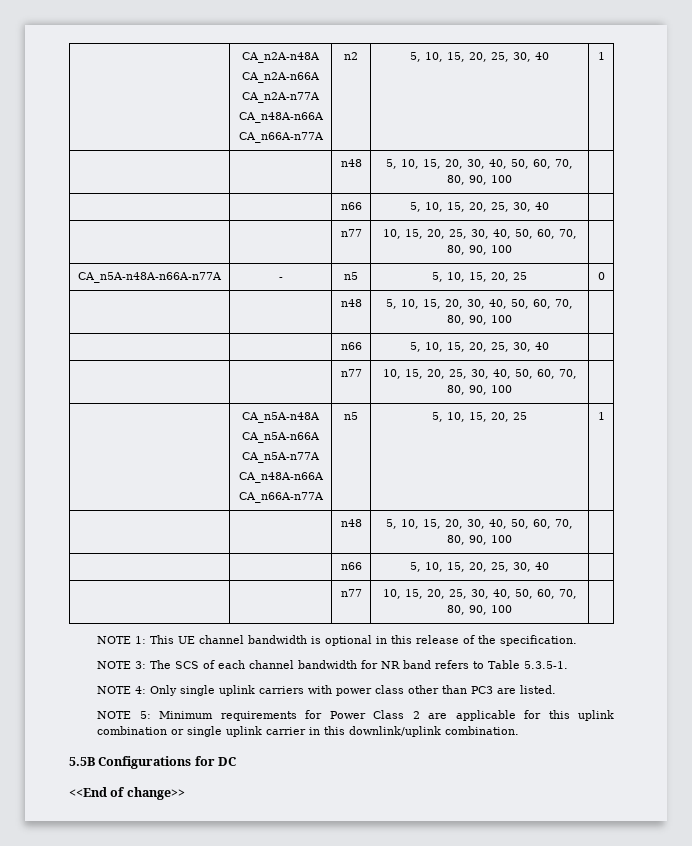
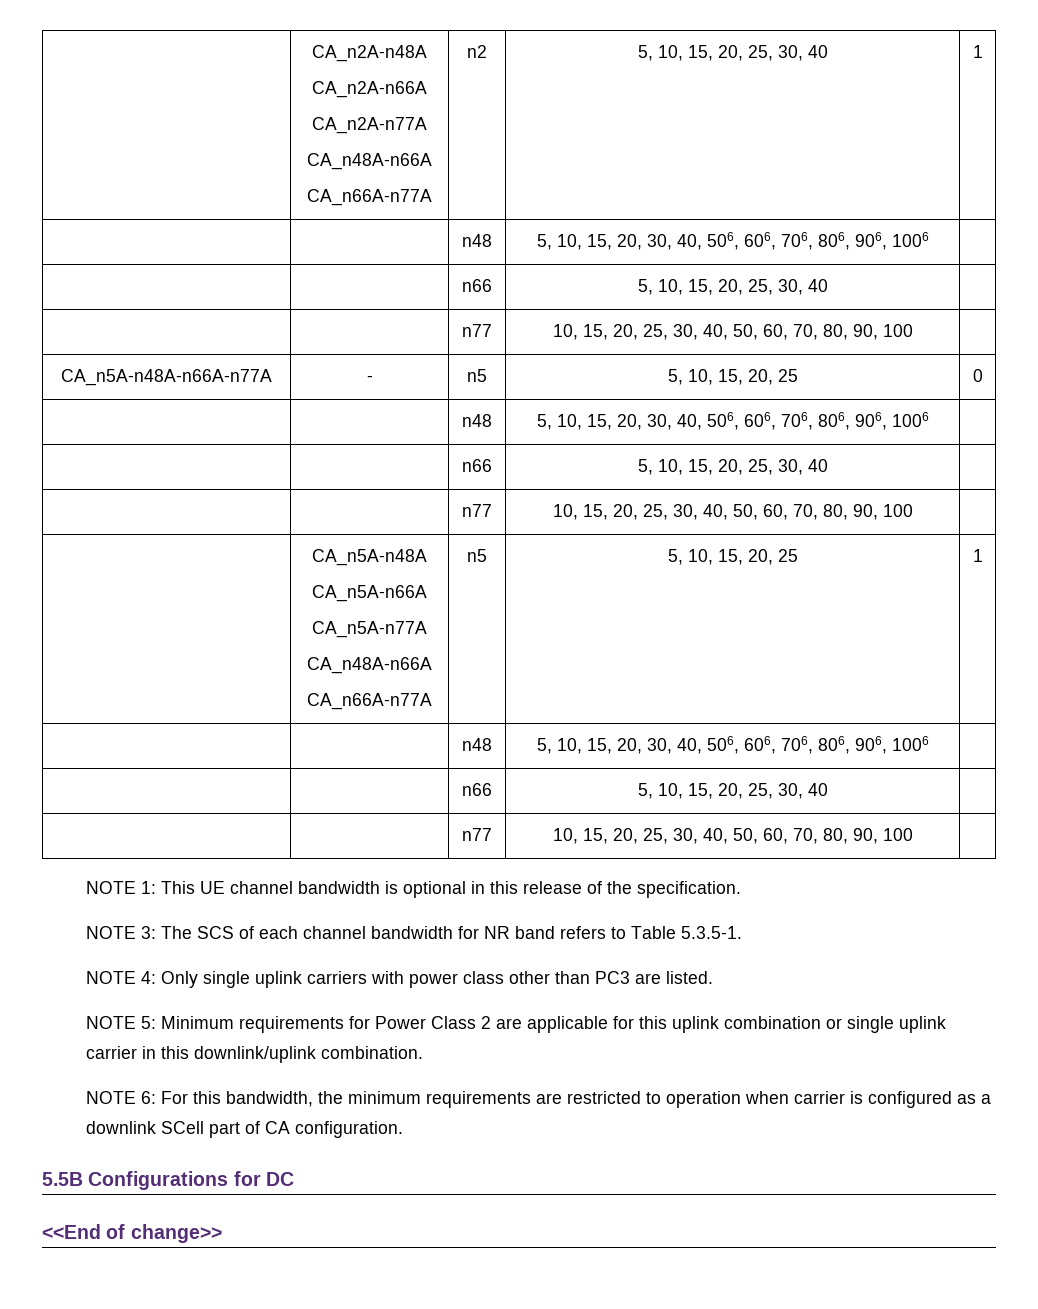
  | CA_n2A-n48A
  CA_n2A-n66A
  CA_n2A-n77A
  CA_n48A-n66A
  CA_n66A-n77A | n2 | 5, 10, 15, 20, 25, 30, 40 | 1
- | | n48 | 5, 10, 15, 20, 30, 40, 50, 60, 70, 80, 90, 100 |
+ | | n48 | 5, 10, 15, 20, 30, 40, 506, 606, 706, 806, 906, 1006 |
  CA_n5A-n48A-n66A-n77A | - | n5 | 5, 10, 15, 20, 25 | 0
- | | n48 | 5, 10, 15, 20, 30, 40, 50, 60, 70, 80, 90, 100 |
+ | | n48 | 5, 10, 15, 20, 30, 40, 506, 606, 706, 806, 906, 1006 |
  | CA_n5A-n48A
  CA_n5A-n66A
  CA_n5A-n77A
  CA_n48A-n66A
  CA_n66A-n77A | n5 | 5, 10, 15, 20, 25 | 1
- | | n48 | 5, 10, 15, 20, 30, 40, 50, 60, 70, 80, 90, 100 |
+ | | n48 | 5, 10, 15, 20, 30, 40, 506, 606, 706, 806, 906, 1006 |
+ NOTE 6: For this bandwidth, the minimum requirements are restricted to operation when carrier is configured as a downlink SCell part of CA configuration.

